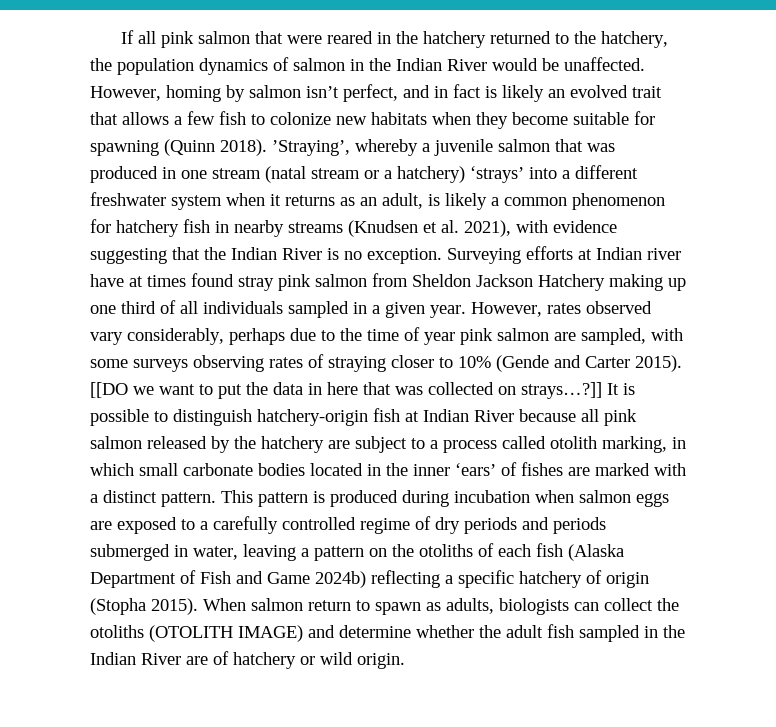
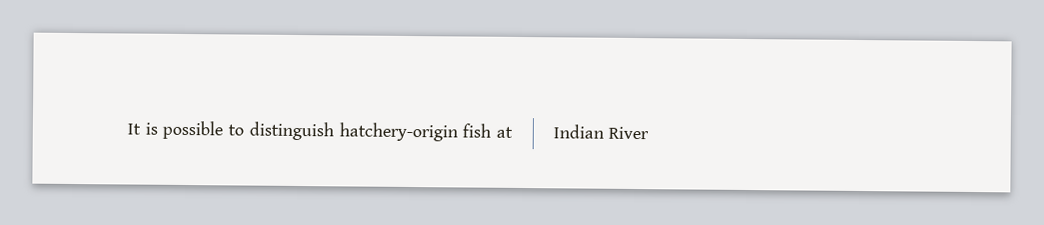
- If all pink salmon that were reared in the hatchery returned to the hatchery, the population dynamics of salmon in the Indian River would be unaffected. However, homing by salmon isn’t perfect, and in fact is likely an evolved trait that allows a few fish to colonize new habitats when they become suitable for spawning (Quinn 2018). ’Straying’, whereby a juvenile salmon that was produced in one stream (natal stream or a hatchery) ‘strays’ into a different freshwater system when it returns as an adult, is likely a common phenomenon for hatchery fish in nearby streams (Knudsen et al. 2021), with evidence suggesting that the Indian River is no exception. Surveying efforts at Indian river have at times found stray pink salmon from Sheldon Jackson Hatchery making up one third of all individuals sampled in a given year. However, rates observed vary considerably, perhaps due to the time of year pink salmon are sampled, with some surveys observing rates of straying closer to 10% (Gende and Carter 2015). [[DO we want to put the data in here that was collected on strays…?]] It is possible to distinguish hatchery-origin fish at Indian River because all pink salmon released by the hatchery are subject to a process called otolith marking, in which small carbonate bodies located in the inner ‘ears’ of fishes are marked with a distinct pattern. This pattern is produced during incubation when salmon eggs are exposed to a carefully controlled regime of dry periods and periods submerged in water, leaving a pattern on the otoliths of each fish (Alaska Department of Fish and Game 2024b) reflecting a specific hatchery of origin (Stopha 2015). When salmon return to spawn as adults, biologists can collect the otoliths (OTOLITH IMAGE) and determine whether the adult fish sampled in the Indian River are of hatchery or wild origin.
+ It is possible to distinguish hatchery-origin fish at Indian River

